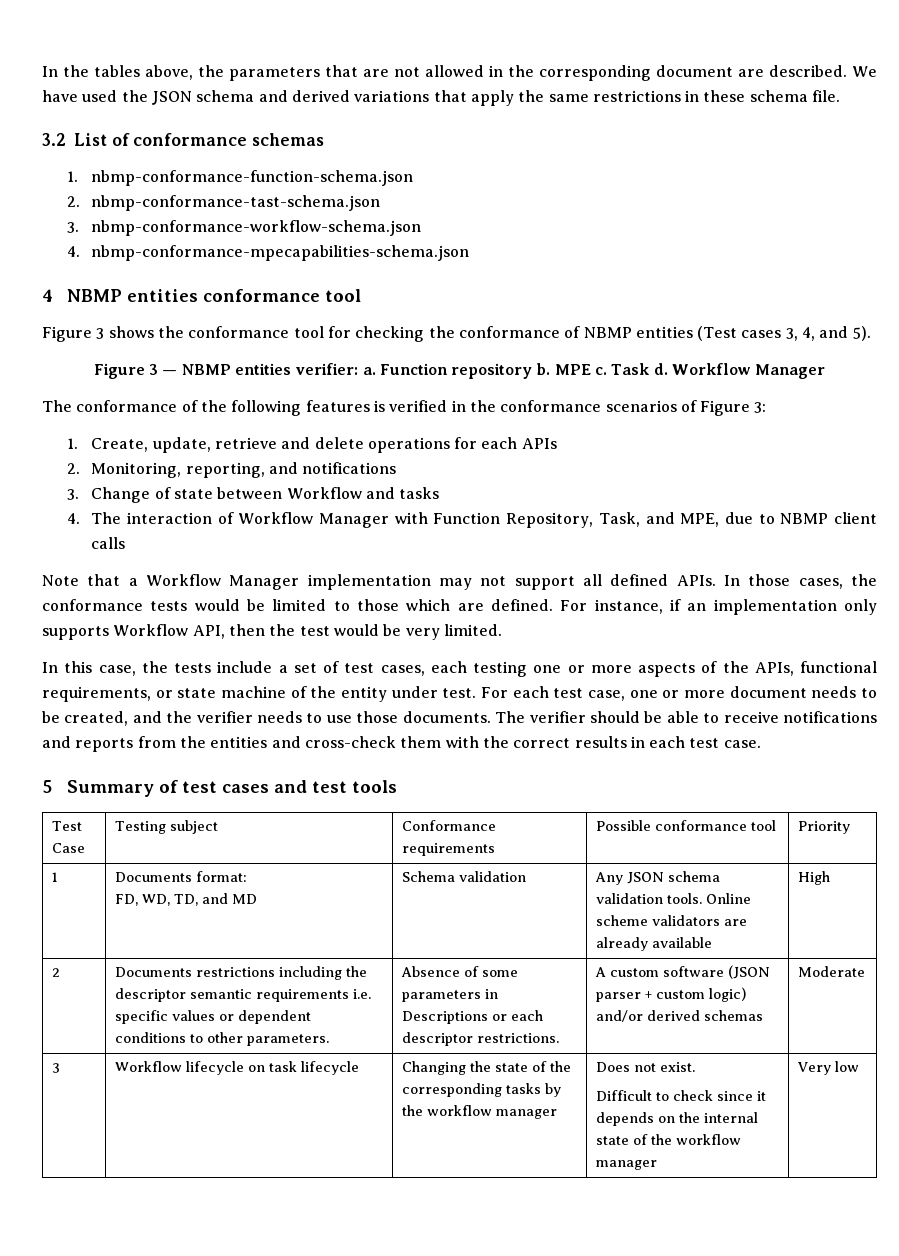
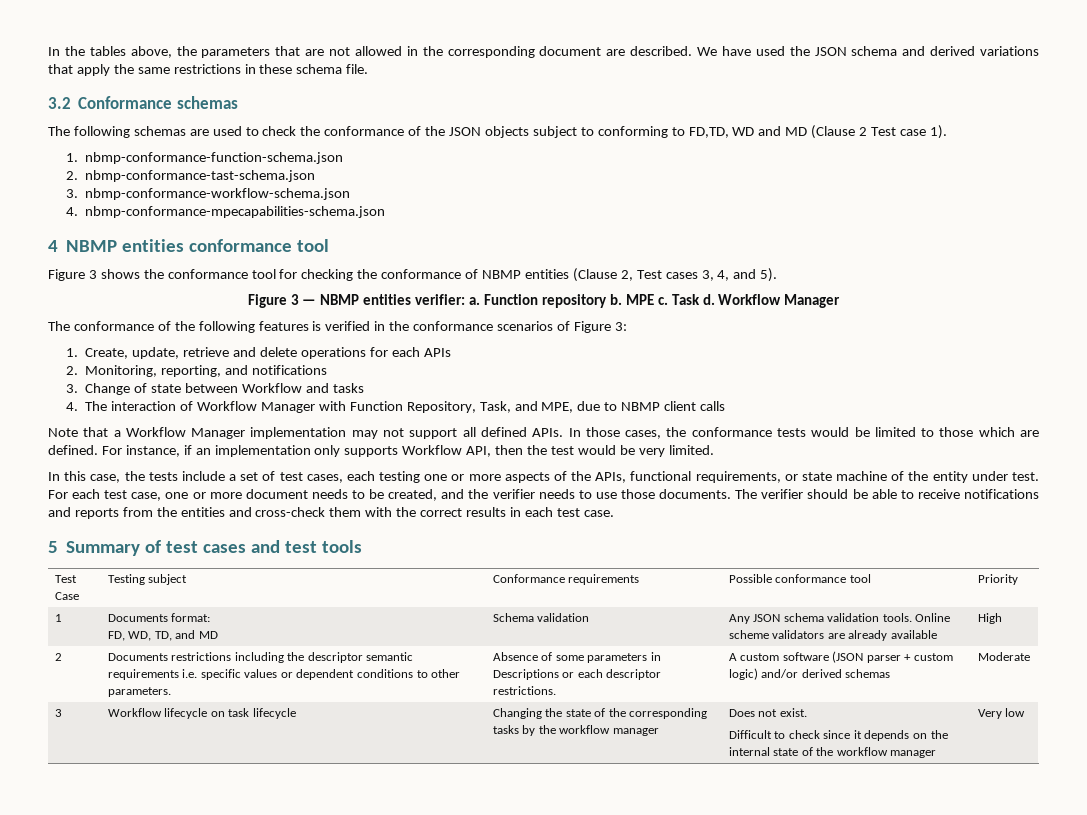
- 3.2 List of conformance schemas
+ 3.2 Conformance schemas
+ The following schemas are used to check the conformance of the JSON objects subject to conforming to FD,TD, WD and MD (Clause 2 Test case 1).
- Figure 3 shows the conformance tool for checking the conformance of NBMP entities (Test cases 3, 4, and 5).
+ Figure 3 shows the conformance tool for checking the conformance of NBMP entities (Clause 2, Test cases 3, 4, and 5).

